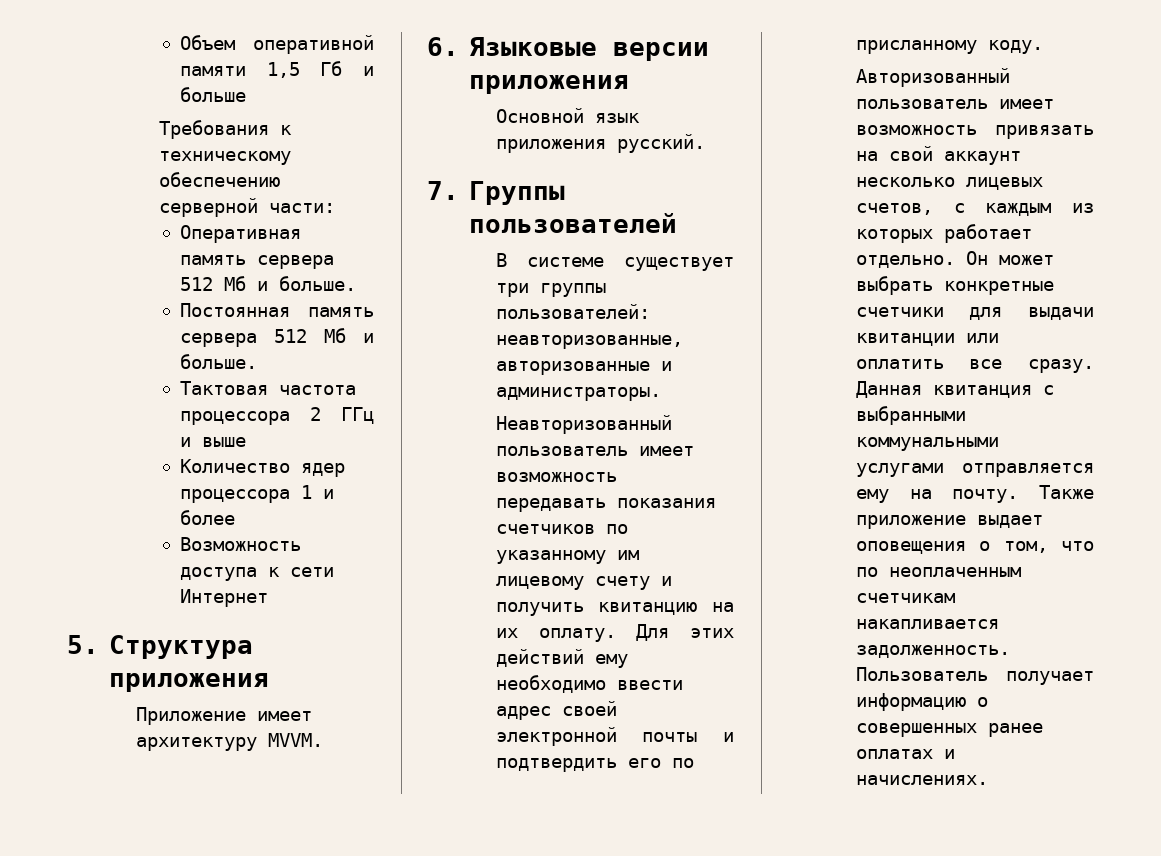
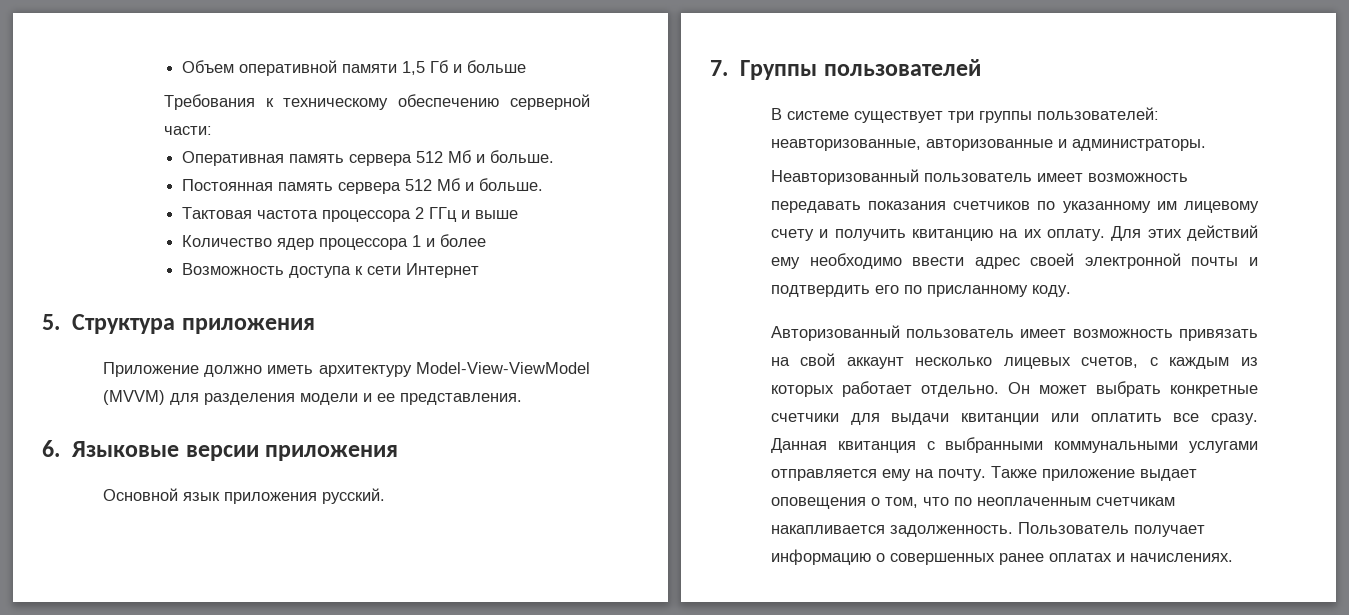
- Приложение имеет архитектуру MVVM.
+ Приложение должно иметь архитектуру Model-View-ViewModel (MVVM) для разделения модели и ее представления.

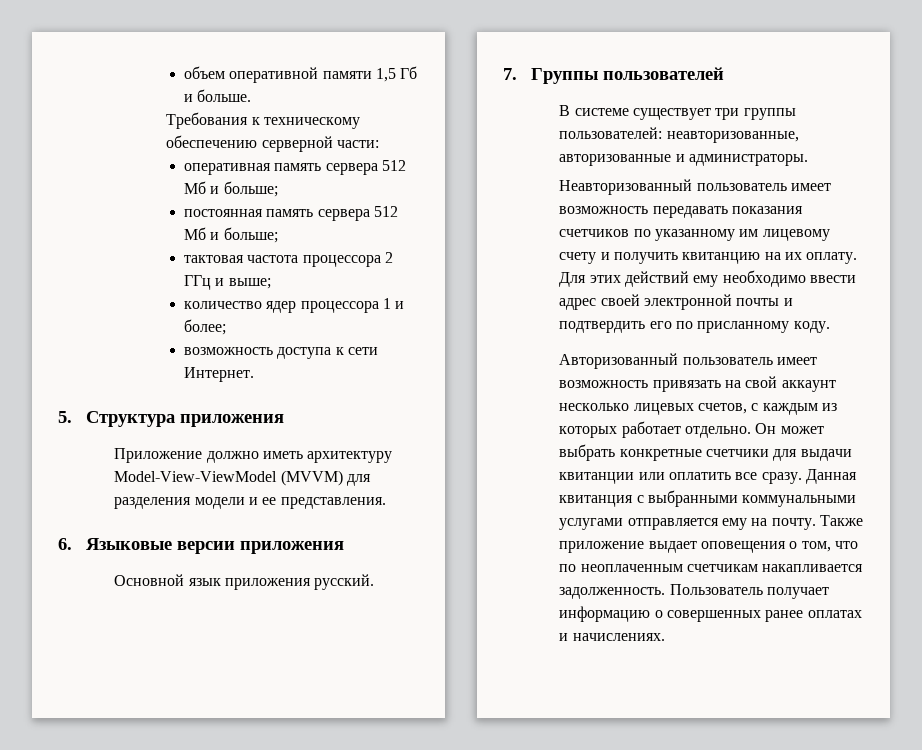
- Объем оперативной памяти 1,5 Гб и больше
+ объем оперативной памяти 1,5 Гб и больше.
- Оперативная память сервера 512 Мб и больше.
- Постоянная память сервера 512 Мб и больше.
- Тактовая частота процессора 2 ГГц и выше
- Количество ядер процессора 1 и более
- Возможность доступа к сети Интернет
+ оперативная память сервера 512 Мб и больше;
+ постоянная память сервера 512 Мб и больше;
+ тактовая частота процессора 2 ГГц и выше;
+ количество ядер процессора 1 и более;
+ возможность доступа к сети Интернет.

